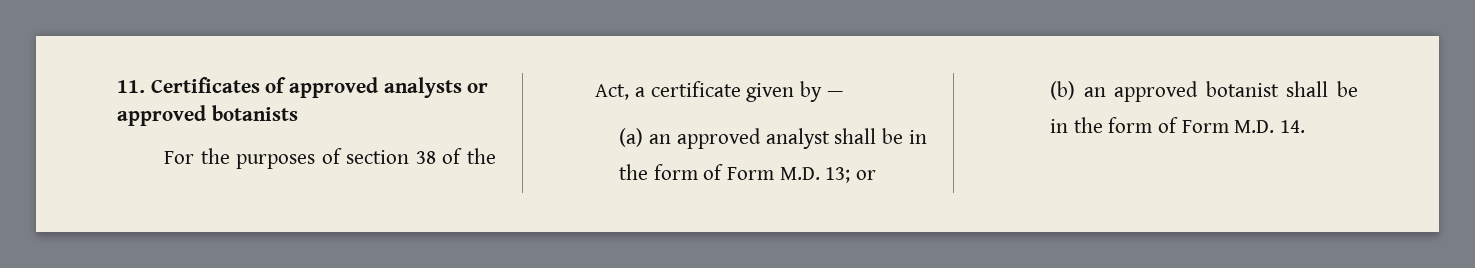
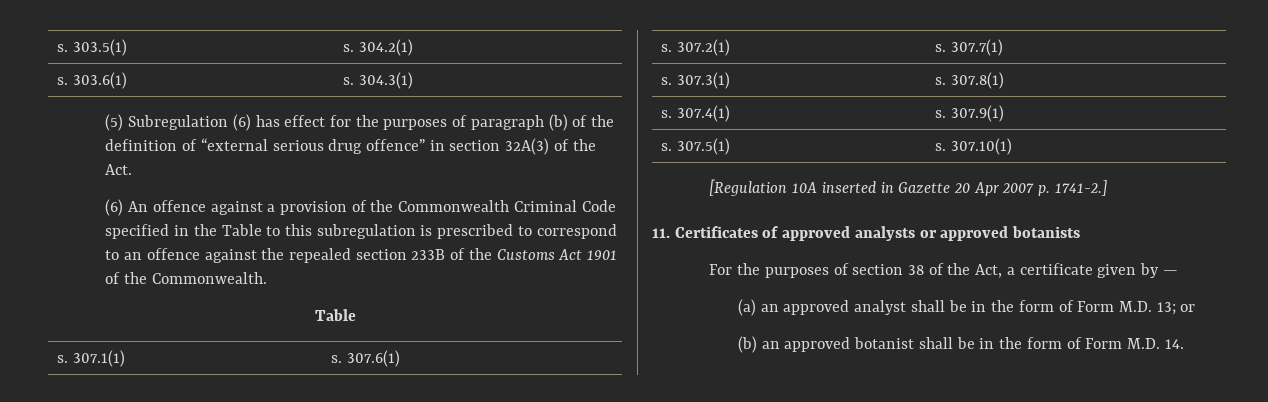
+ s. 303.5(1) | s. 304.2(1)
+ s. 303.6(1) | s. 304.3(1)
+ (5) Subregulation (6) has effect for the purposes of paragraph (b) of the definition of “external serious drug offence” in section 32A(3) of the Act.
+ (6) An offence against a provision of the Commonwealth Criminal Code specified in the Table to this subregulation is prescribed to correspond to an offence against the repealed section 233B of the Customs Act 1901 of the Commonwealth.
+ Table
+ s. 307.1(1) | s. 307.6(1)
+ s. 307.2(1) | s. 307.7(1)
+ s. 307.3(1) | s. 307.8(1)
+ s. 307.4(1) | s. 307.9(1)
+ s. 307.5(1) | s. 307.10(1)
+ [Regulation 10A inserted in Gazette 20 Apr 2007 p. 1741-2.]

